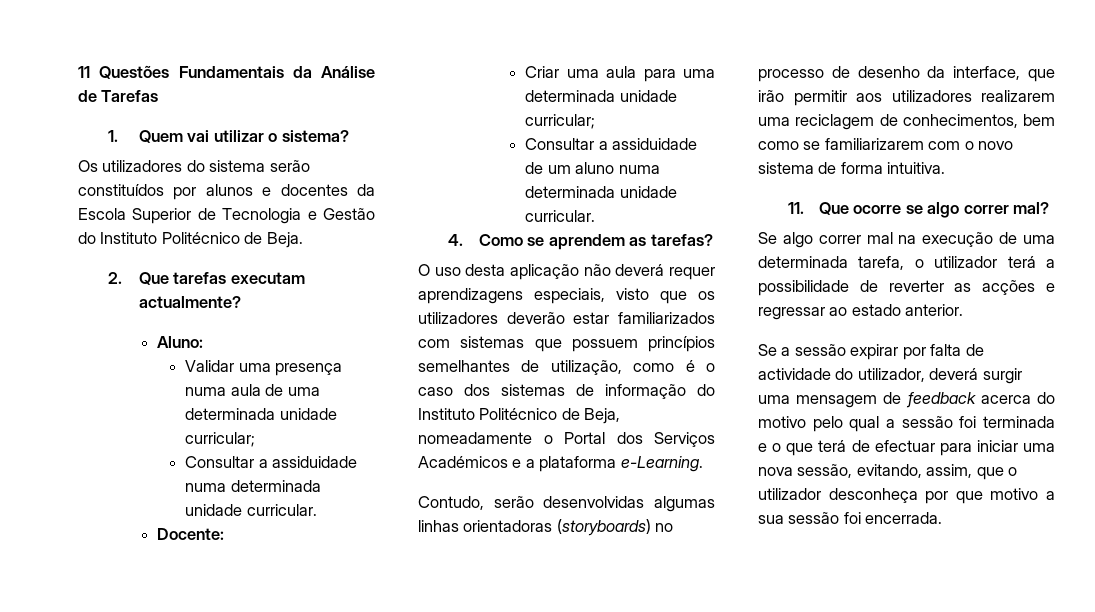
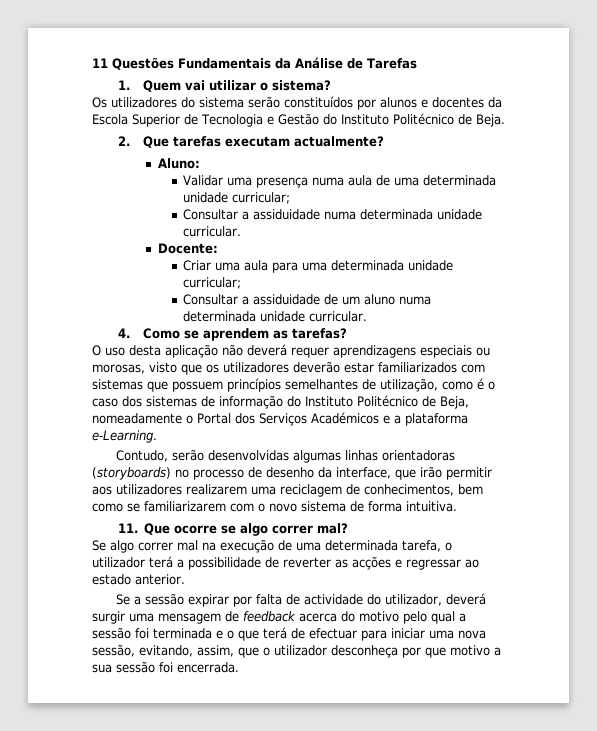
- O uso desta aplicação não deverá requer aprendizagens especiais, visto que os utilizadores deverão estar familiarizados com sistemas que possuem princípios semelhantes de utilização, como é o caso dos sistemas de informação do Instituto Politécnico de Beja, nomeadamente o Portal dos Serviços Académicos e a plataforma e-Learning.
+ O uso desta aplicação não deverá requer aprendizagens especiais ou morosas, visto que os utilizadores deverão estar familiarizados com sistemas que possuem princípios semelhantes de utilização, como é o caso dos sistemas de informação do Instituto Politécnico de Beja, nomeadamente o Portal dos Serviços Académicos e a plataforma e-Learning.

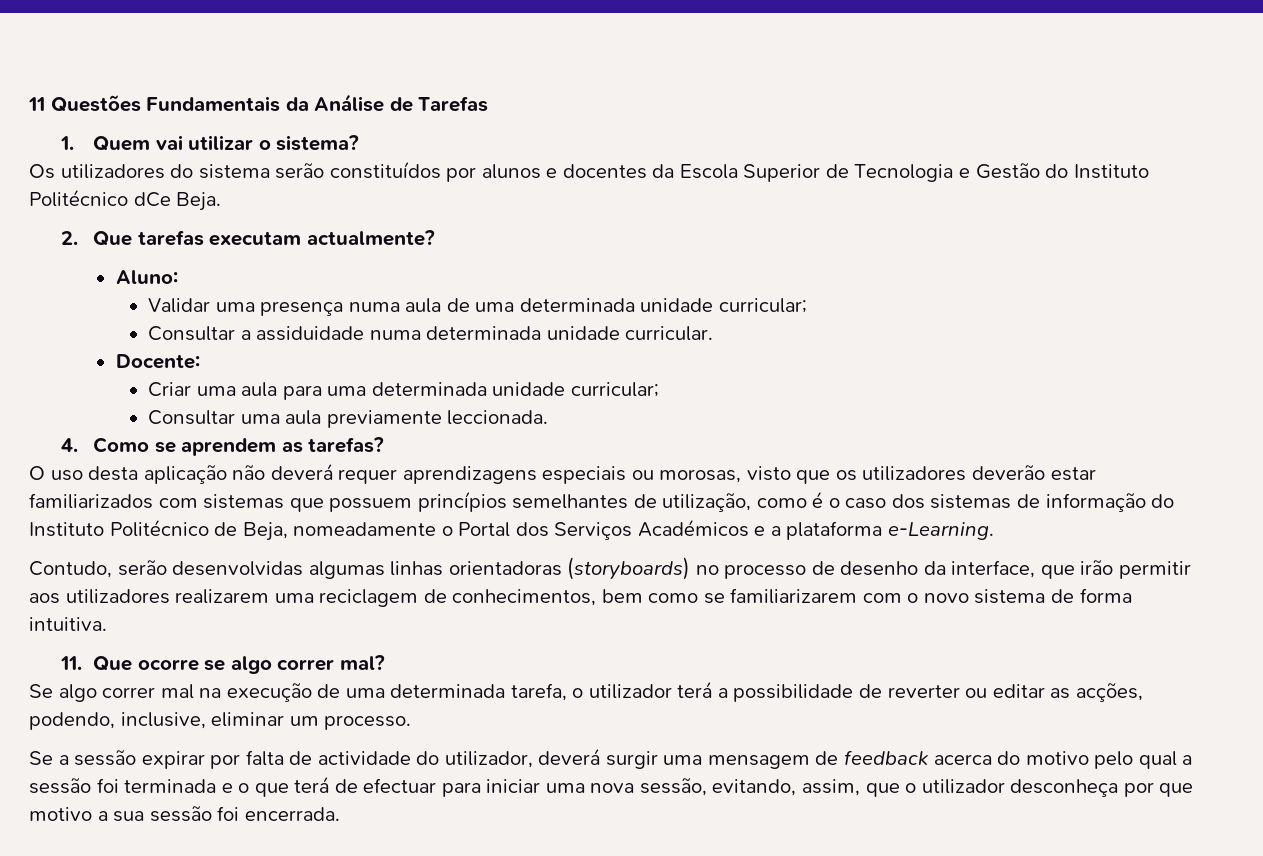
- Os utilizadores do sistema serão constituídos por alunos e docentes da Escola Superior de Tecnologia e Gestão do Instituto Politécnico de Beja.
+ Os utilizadores do sistema serão constituídos por alunos e docentes da Escola Superior de Tecnologia e Gestão do Instituto Politécnico dCe Beja.
- Consultar a assiduidade de um aluno numa determinada unidade curricular.
+ Consultar uma aula previamente leccionada.
- Se algo correr mal na execução de uma determinada tarefa, o utilizador terá a possibilidade de reverter as acções e regressar ao estado anterior.
+ Se algo correr mal na execução de uma determinada tarefa, o utilizador terá a possibilidade de reverter ou editar as acções, podendo, inclusive, eliminar um processo.

